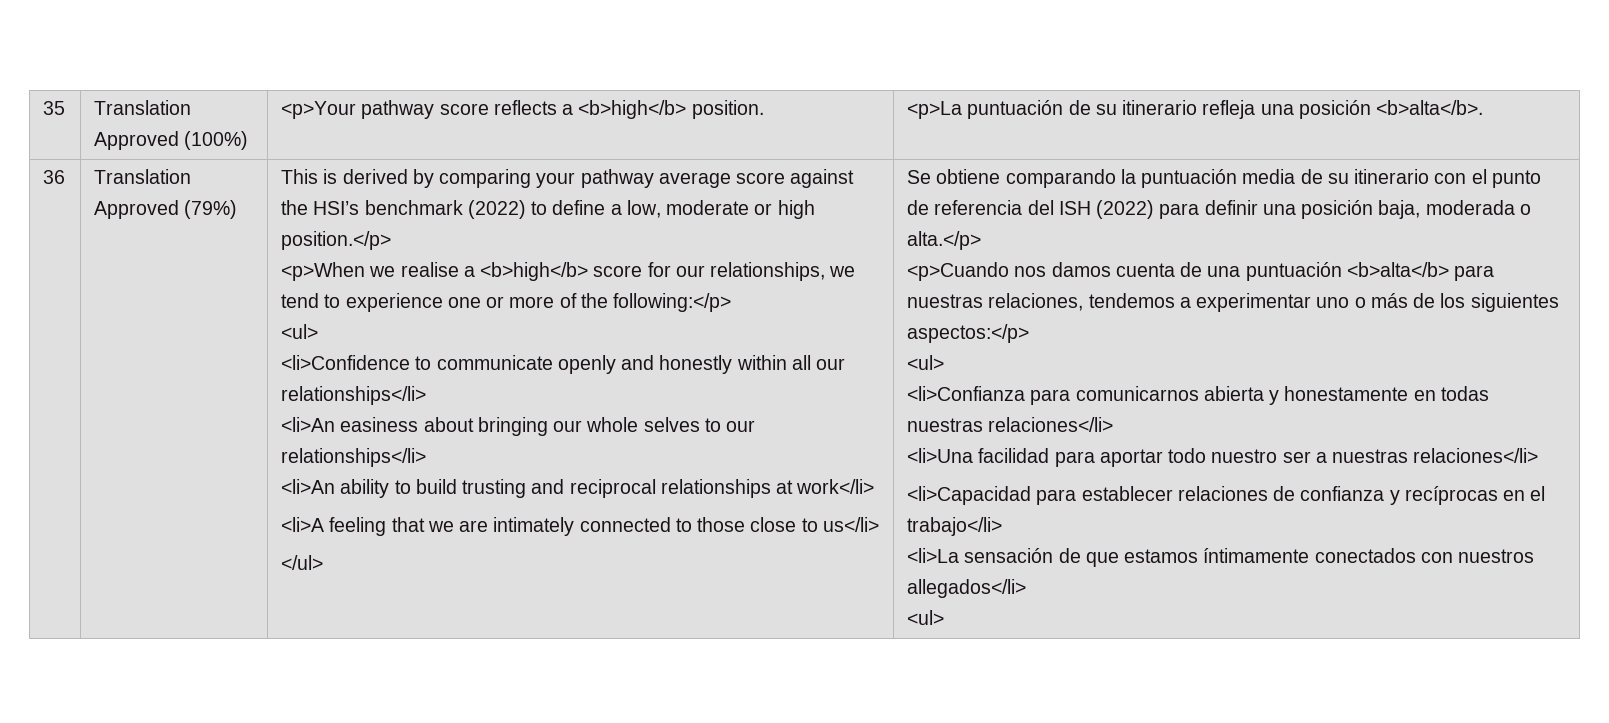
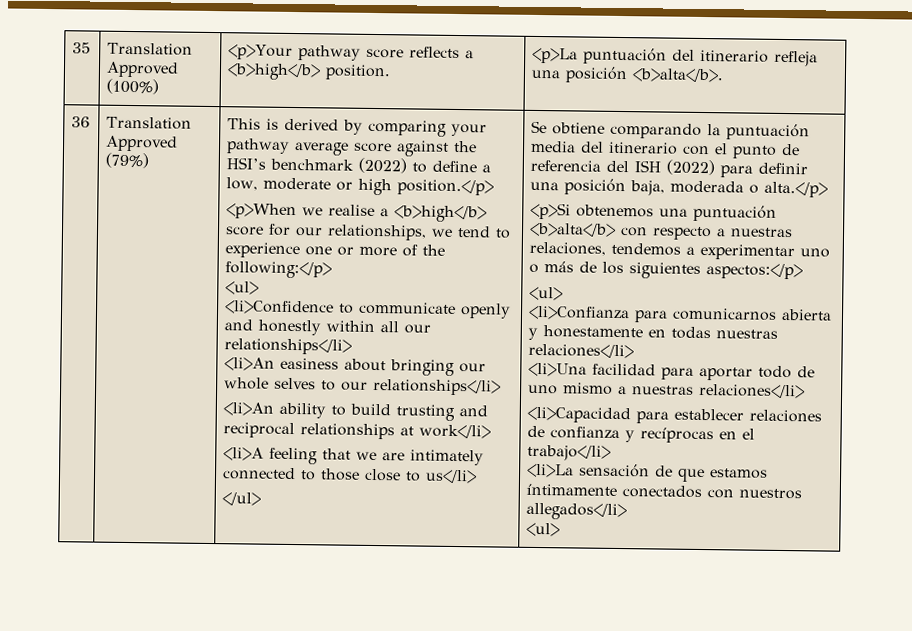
- 35 | Translation Approved (100%) | <p>Your pathway score reflects a <b>high</b> position. | <p>La puntuación de su itinerario refleja una posición <b>alta</b>.
+ 35 | Translation Approved (100%) | <p>Your pathway score reflects a <b>high</b> position. | <p>La puntuación del itinerario refleja una posición <b>alta</b>.
- Se obtiene comparando la puntuación media de su itinerario con el punto de referencia del ISH (2022) para definir una posición baja, moderada o alta.</p>
+ Se obtiene comparando la puntuación media del itinerario con el punto de referencia del ISH (2022) para definir una posición baja, moderada o alta.</p>
- <p>Cuando nos damos cuenta de una puntuación <b>alta</b> para nuestras relaciones, tendemos a experimentar uno o más de los siguientes aspectos:</p>
+ <p>Si obtenemos una puntuación <b>alta</b> con respecto a nuestras relaciones, tendemos a experimentar uno o más de los siguientes aspectos:</p>
- <li>Una facilidad para aportar todo nuestro ser a nuestras relaciones</li>
+ <li>Una facilidad para aportar todo de uno mismo a nuestras relaciones</li>

